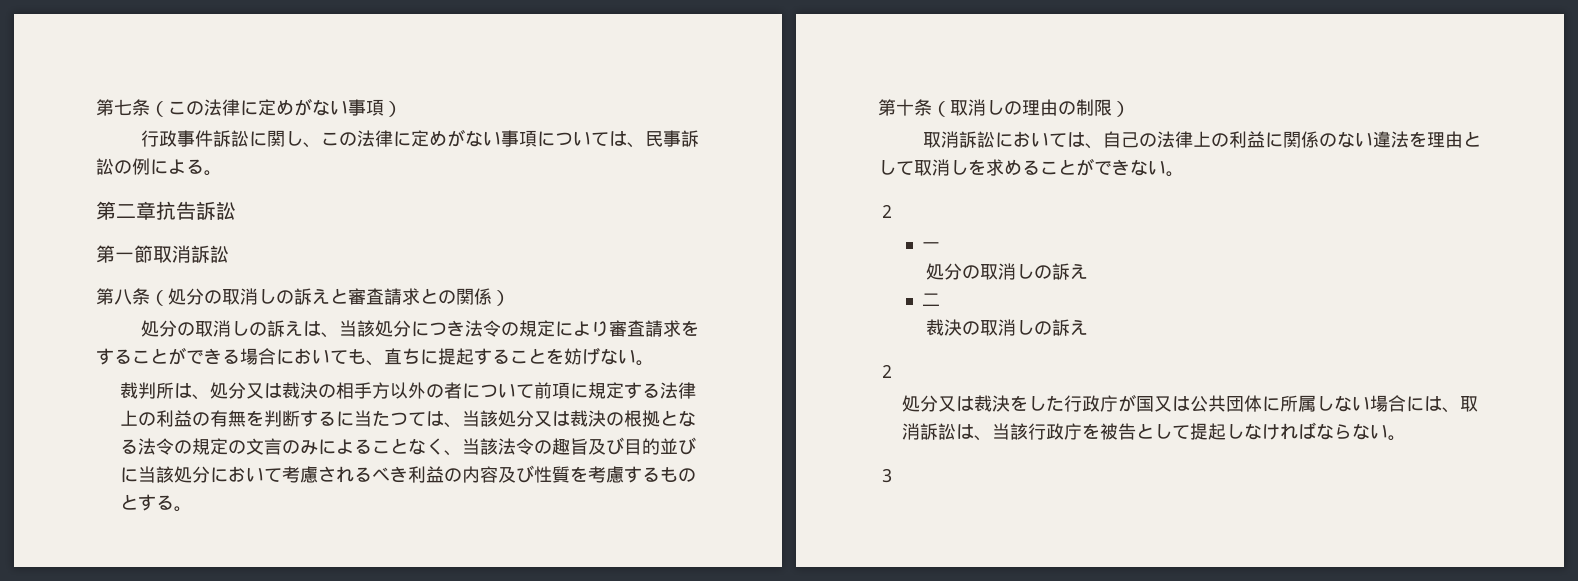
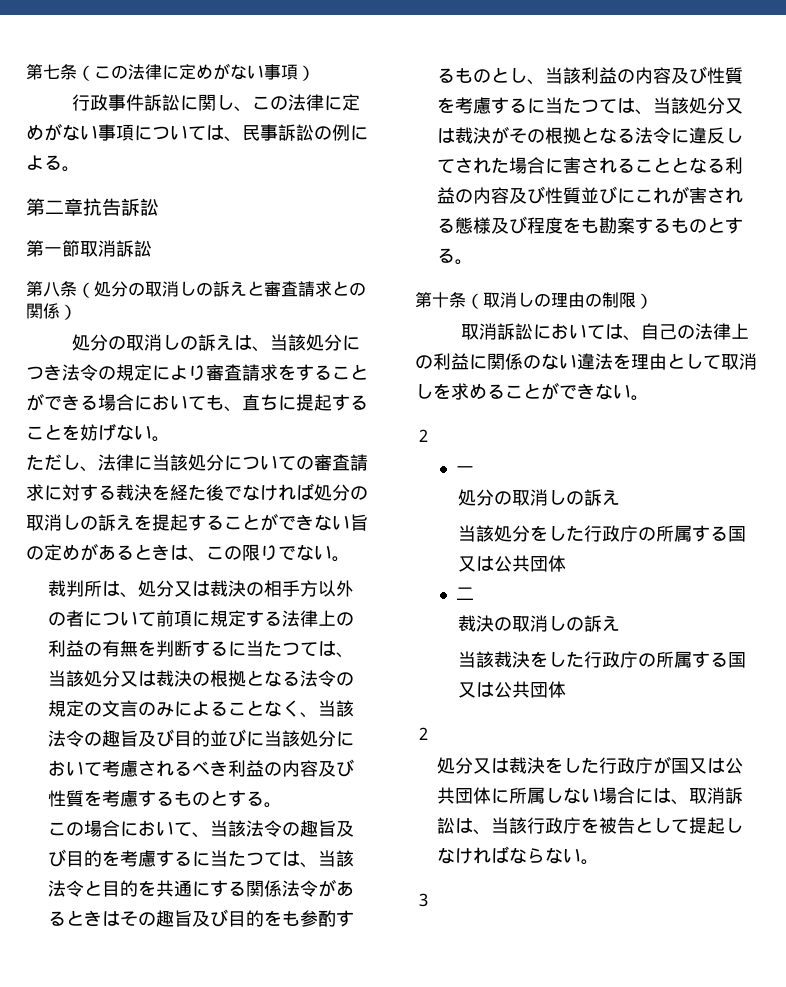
+ ただし、法律に当該処分についての審査請求に対する裁決を経た後でなければ処分の取消しの訴えを提起することができない旨の定めがあるときは、この限りでない。
+ この場合において、当該法令の趣旨及び目的を考慮するに当たつては、当該法令と目的を共通にする関係法令があるときはその趣旨及び目的をも参酌するものとし、当該利益の内容及び性質を考慮するに当たつては、当該処分又は裁決がその根拠となる法令に違反してされた場合に害されることとなる利益の内容及び性質並びにこれが害される態様及び程度をも勘案するものとする。
+ 当該処分をした行政庁の所属する国又は公共団体
+ 当該裁決をした行政庁の所属する国又は公共団体

